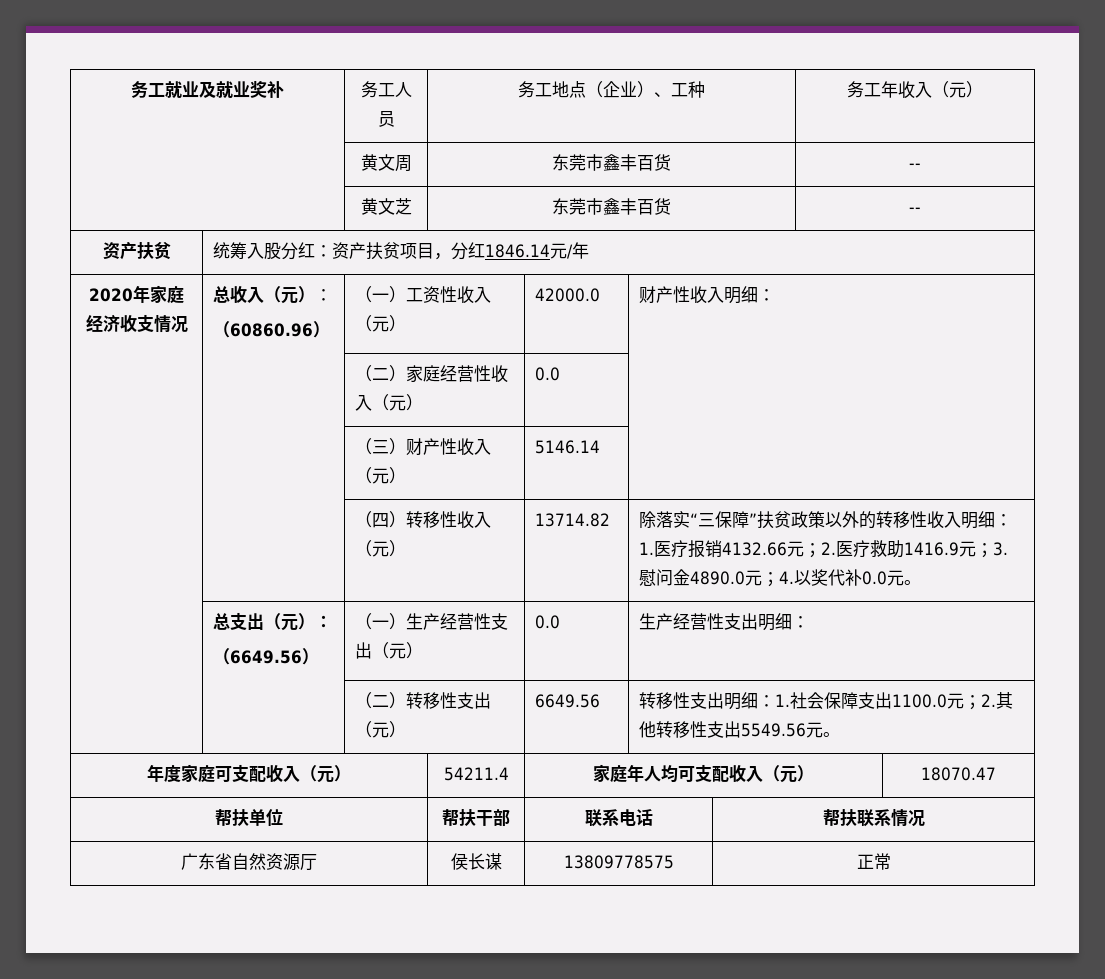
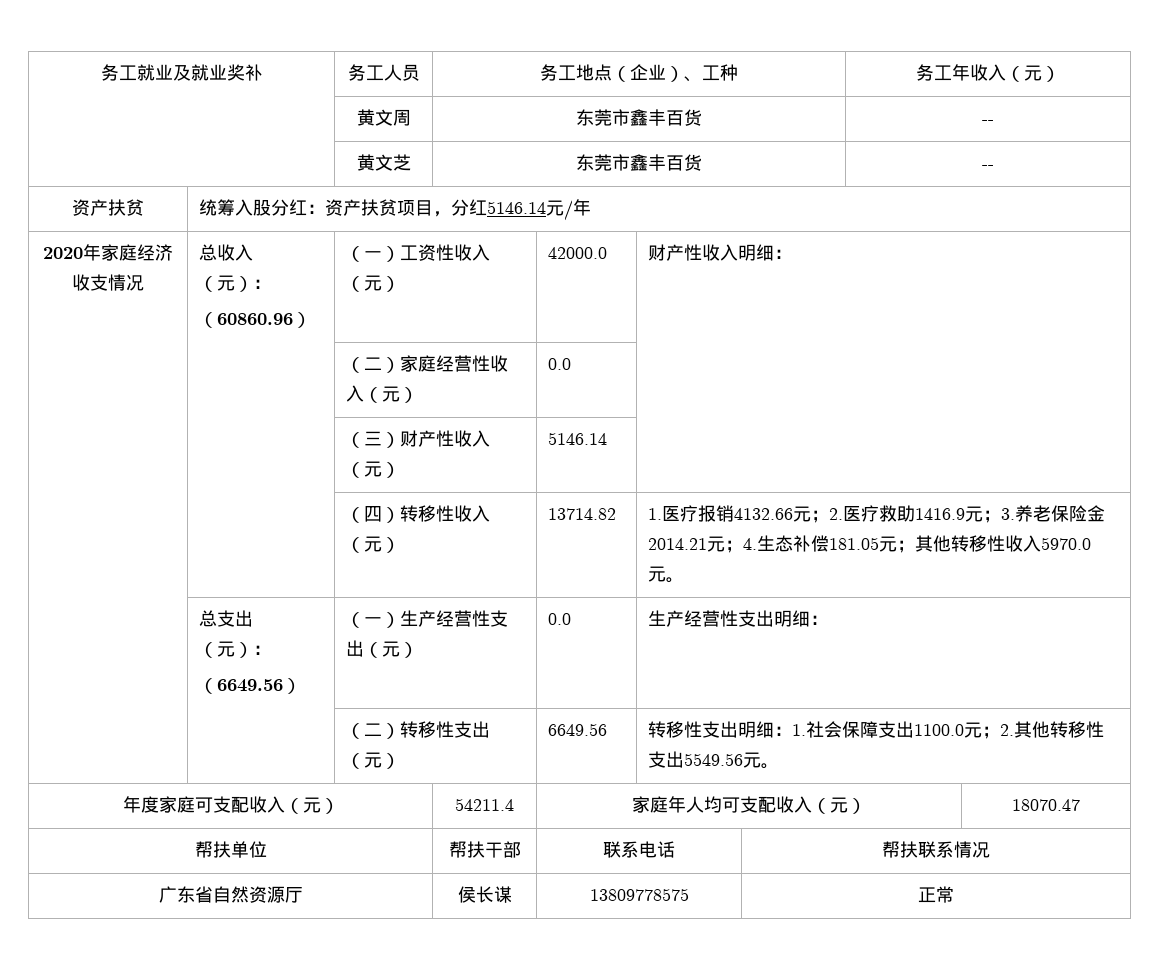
- 资产扶贫 | 统筹入股分红：资产扶贫项目，分红1846.14元/年
+ 资产扶贫 | 统筹入股分红：资产扶贫项目，分红5146.14元/年
- | | （四）转移性收入（元） | 13714.82 | 除落实“三保障”扶贫政策以外的转移性收入明细：1.医疗报销4132.66元；2.医疗救助1416.9元；3.慰问金4890.0元；4.以奖代补0.0元。
+ | | （四）转移性收入（元） | 13714.82 | 1.医疗报销4132.66元；2.医疗救助1416.9元；3.养老保险金2014.21元；4.生态补偿181.05元；其他转移性收入5970.0元。

